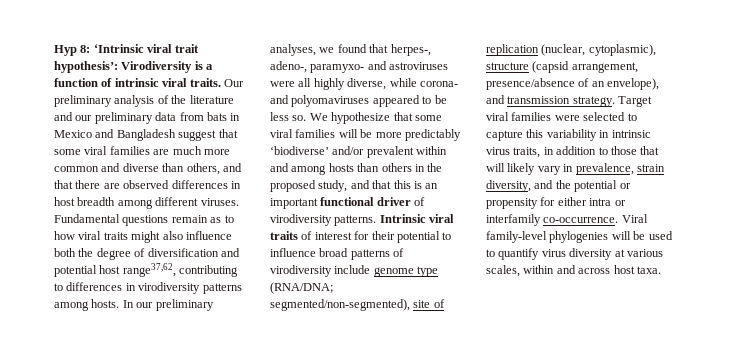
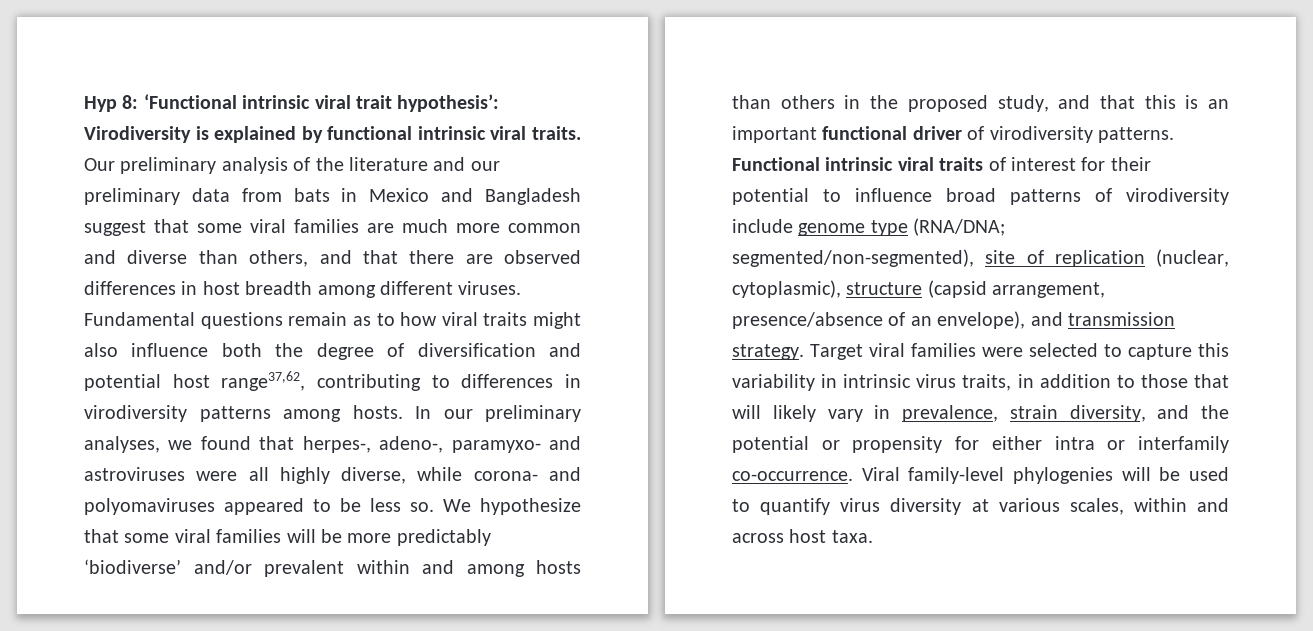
- Hyp 8: ‘Intrinsic viral trait hypothesis’: Virodiversity is a function of intrinsic viral traits.
+ Hyp 8: ‘Functional intrinsic viral trait hypothesis’: Virodiversity is explained by functional intrinsic viral traits.
- Intrinsic viral traits of interest for their potential to influence broad patterns of virodiversity include genome type (RNA/DNA; segmented/non-segmented), site of replication (nuclear, cytoplasmic), structure (capsid arrangement, presence/absence of an envelope), and transmission strategy.
+ Functional intrinsic viral traits of interest for their potential to influence broad patterns of virodiversity include genome type (RNA/DNA; segmented/non-segmented), site of replication (nuclear, cytoplasmic), structure (capsid arrangement, presence/absence of an envelope), and transmission strategy.

